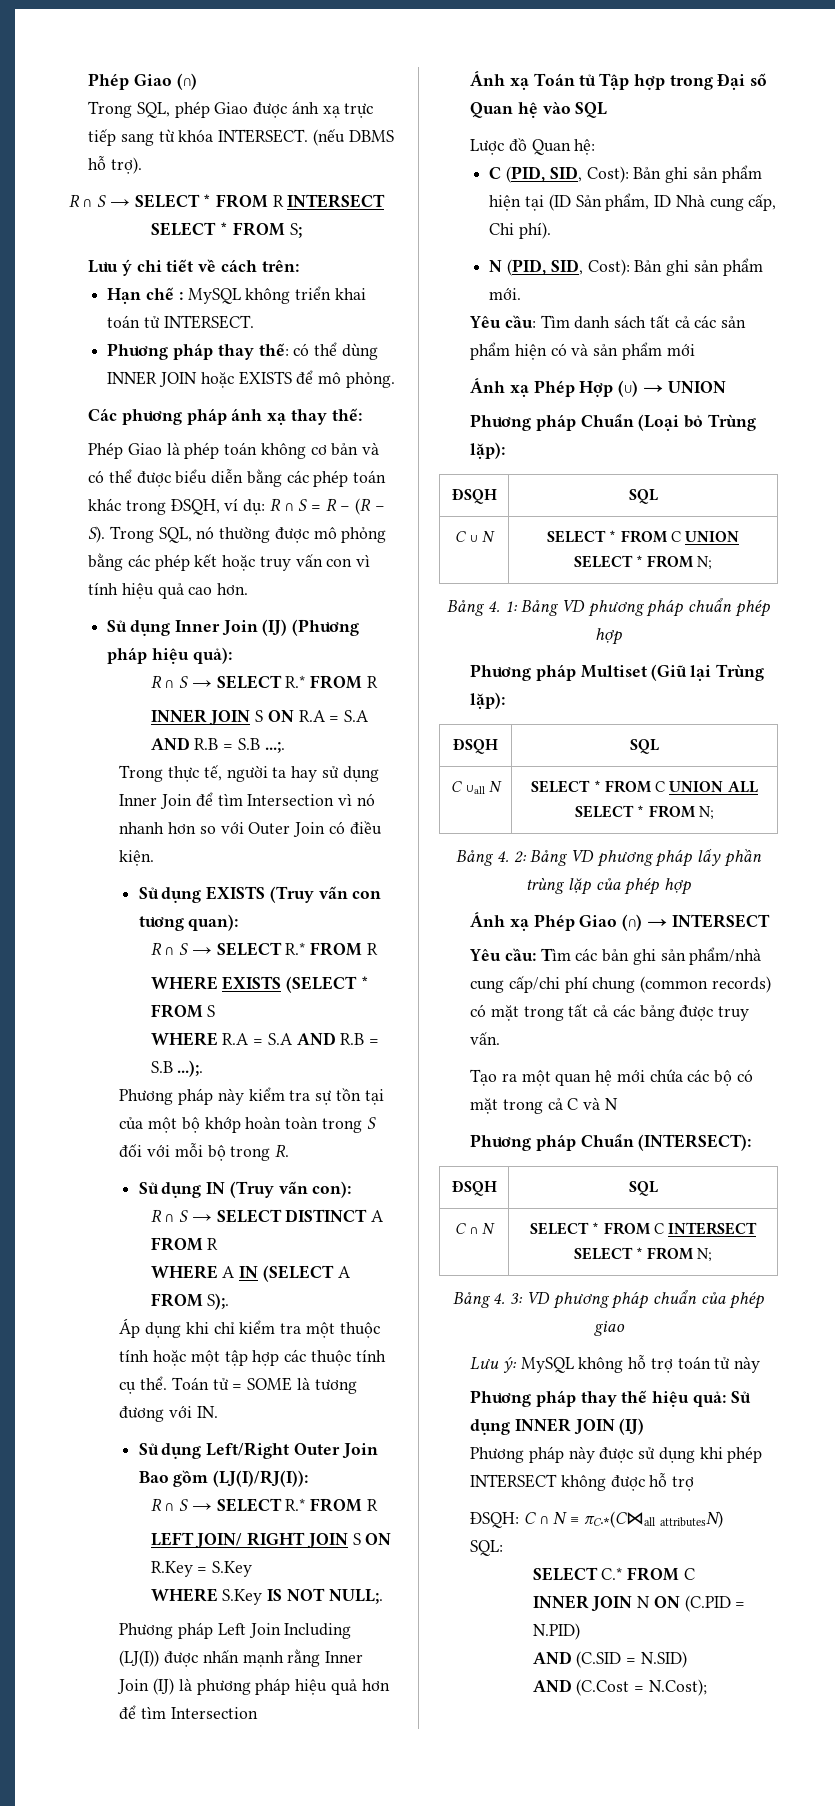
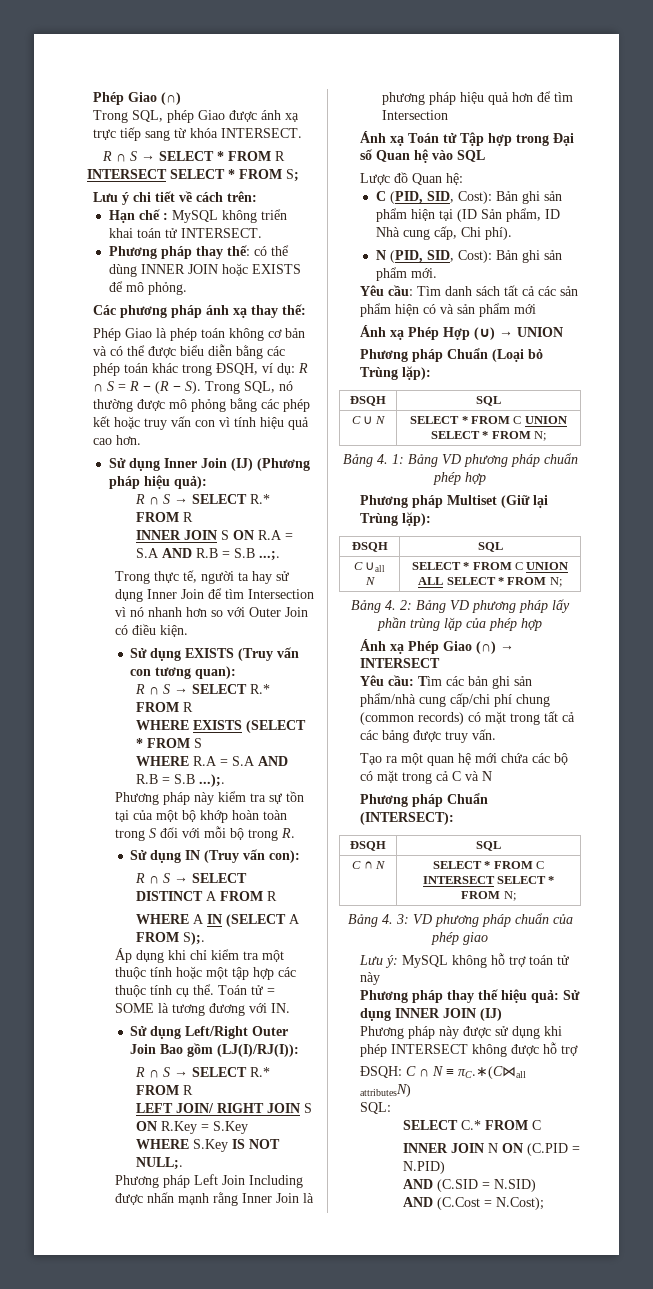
- (nếu DBMS hỗ trợ).
- Phương pháp Left Join Including (LJ(I)) được nhấn mạnh rằng Inner Join (IJ) là phương pháp hiệu quả hơn để tìm Intersection
+ Phương pháp Left Join Including được nhấn mạnh rằng Inner Join là phương pháp hiệu quả hơn để tìm Intersection

